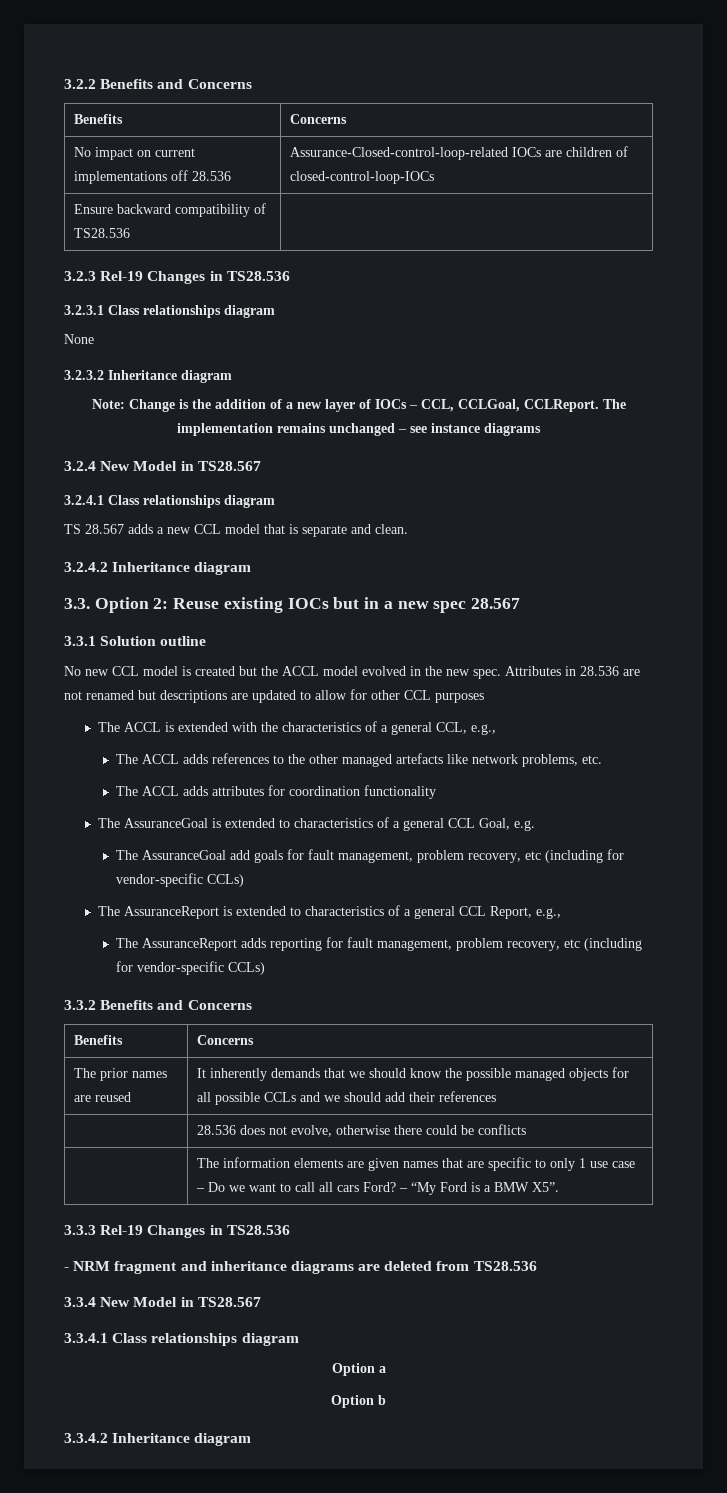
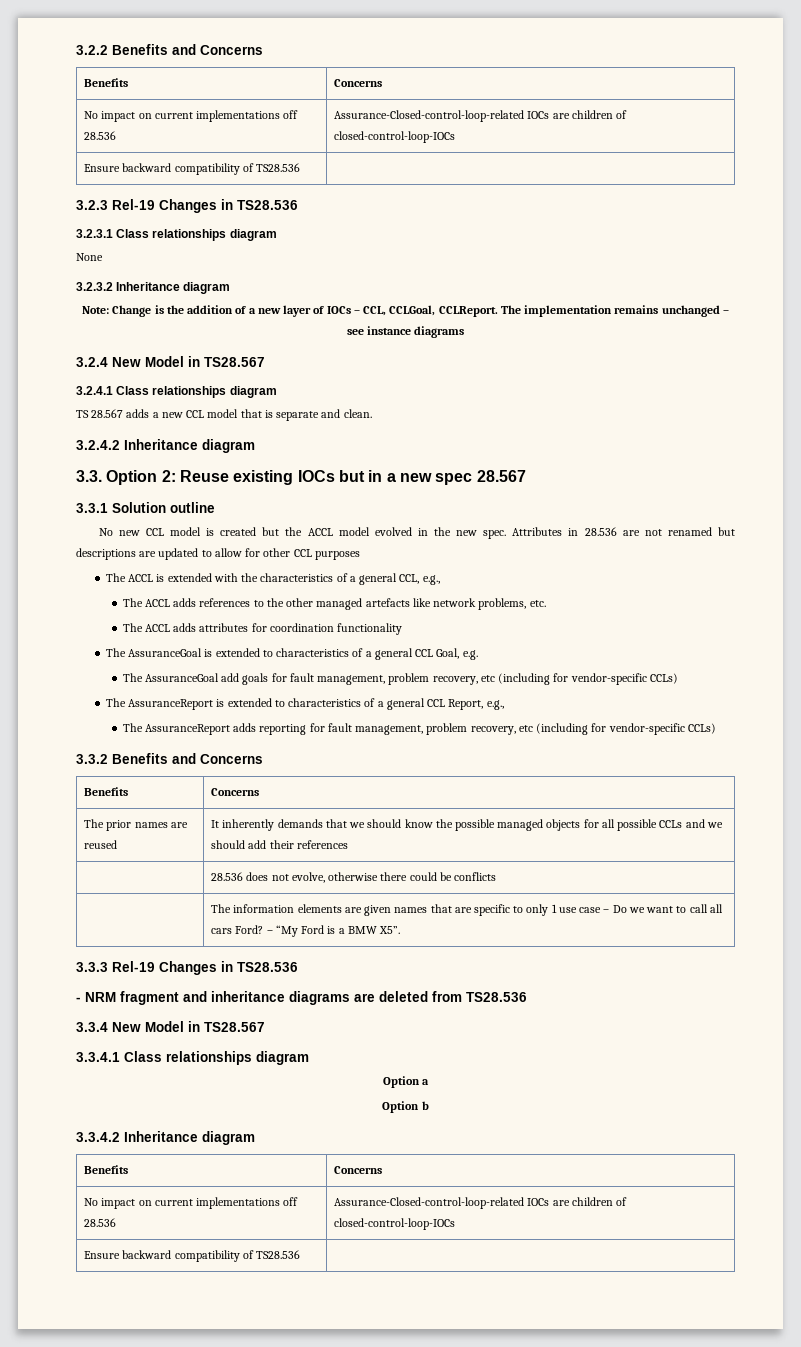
  3.3.4.2 Inheritance diagram
+ Benefits | Concerns
+ No impact on current implementations off 28.536 | Assurance-Closed-control-loop-related IOCs are children of closed-control-loop-IOCs
+ Ensure backward compatibility of TS28.536 |

